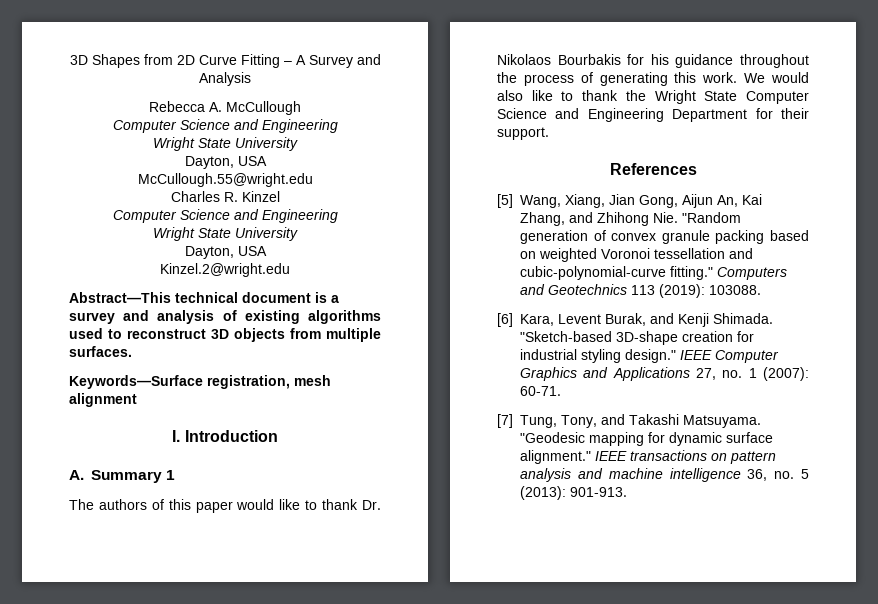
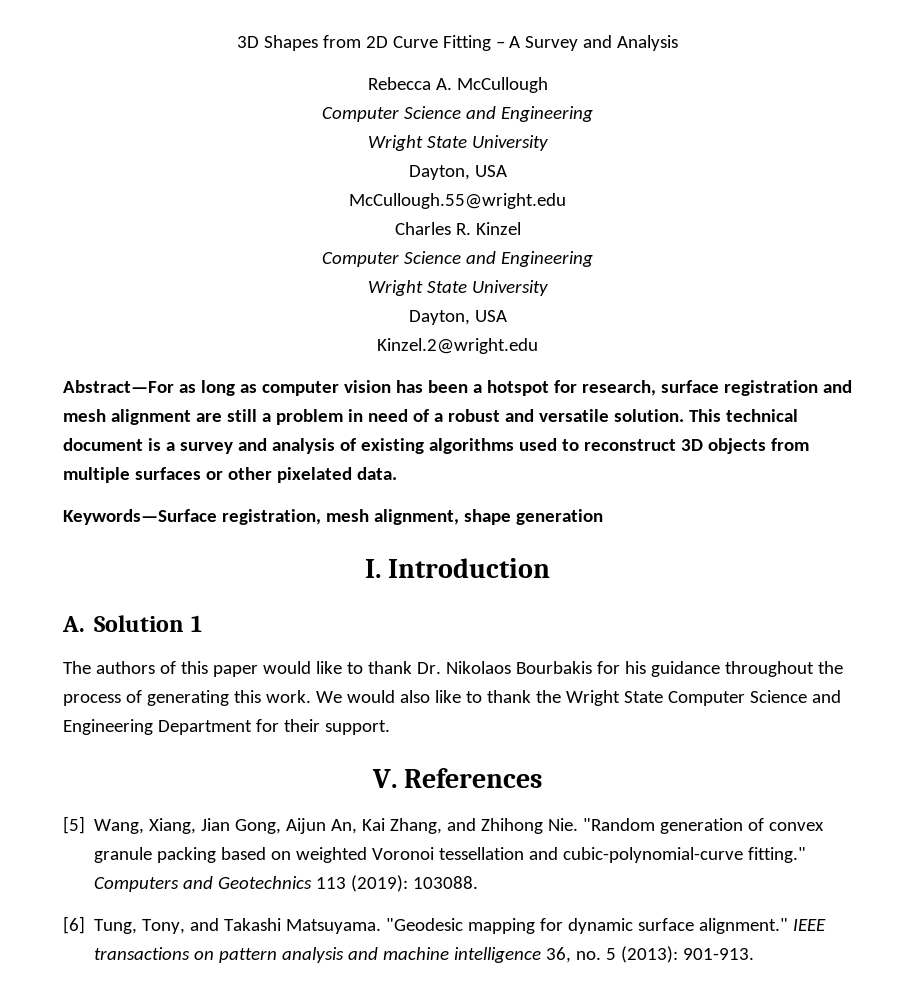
- Abstract—This technical document is a survey and analysis of existing algorithms used to reconstruct 3D objects from multiple surfaces.
+ Abstract—For as long as computer vision has been a hotspot for research, surface registration and mesh alignment are still a problem in need of a robust and versatile solution. This technical document is a survey and analysis of existing algorithms used to reconstruct 3D objects from multiple surfaces or other pixelated data.
- Keywords—Surface registration, mesh alignment
+ Keywords—Surface registration, mesh alignment, shape generation
- A. Summary 1
+ A. Solution 1
- References
+ V. References
- [6] Kara, Levent Burak, and Kenji Shimada. "Sketch-based 3D-shape creation for industrial styling design." IEEE Computer Graphics and Applications 27, no. 1 (2007): 60-71.
- [7] Tung, Tony, and Takashi Matsuyama.
+ [6] Tung, Tony, and Takashi Matsuyama.

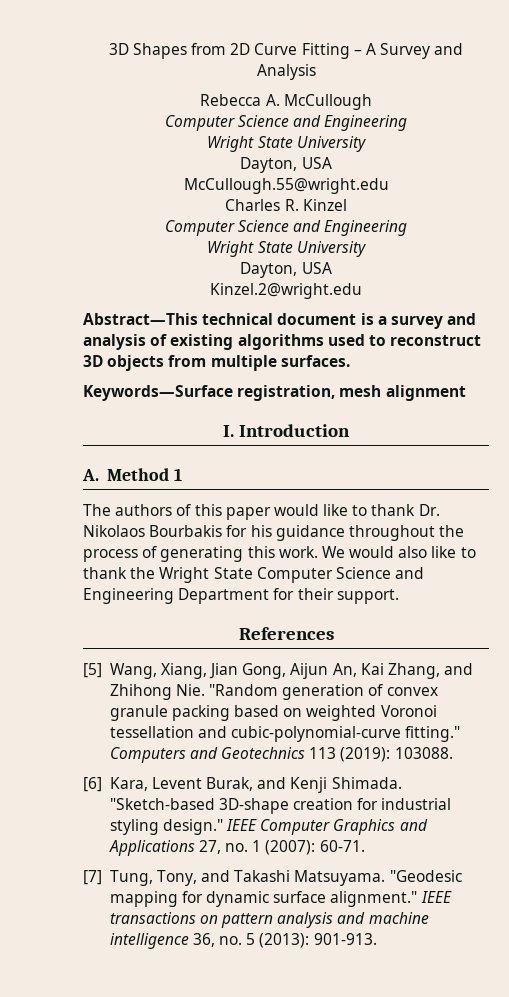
- Abstract—For as long as computer vision has been a hotspot for research, surface registration and mesh alignment are still a problem in need of a robust and versatile solution. This technical document is a survey and analysis of existing algorithms used to reconstruct 3D objects from multiple surfaces or other pixelated data.
+ Abstract—This technical document is a survey and analysis of existing algorithms used to reconstruct 3D objects from multiple surfaces.
- Keywords—Surface registration, mesh alignment, shape generation
+ Keywords—Surface registration, mesh alignment
- A. Solution 1
+ A. Method 1
- V. References
+ References
- [6] Tung, Tony, and Takashi Matsuyama.
+ [6] Kara, Levent Burak, and Kenji Shimada. "Sketch-based 3D-shape creation for industrial styling design." IEEE Computer Graphics and Applications 27, no. 1 (2007): 60-71.
+ [7] Tung, Tony, and Takashi Matsuyama.

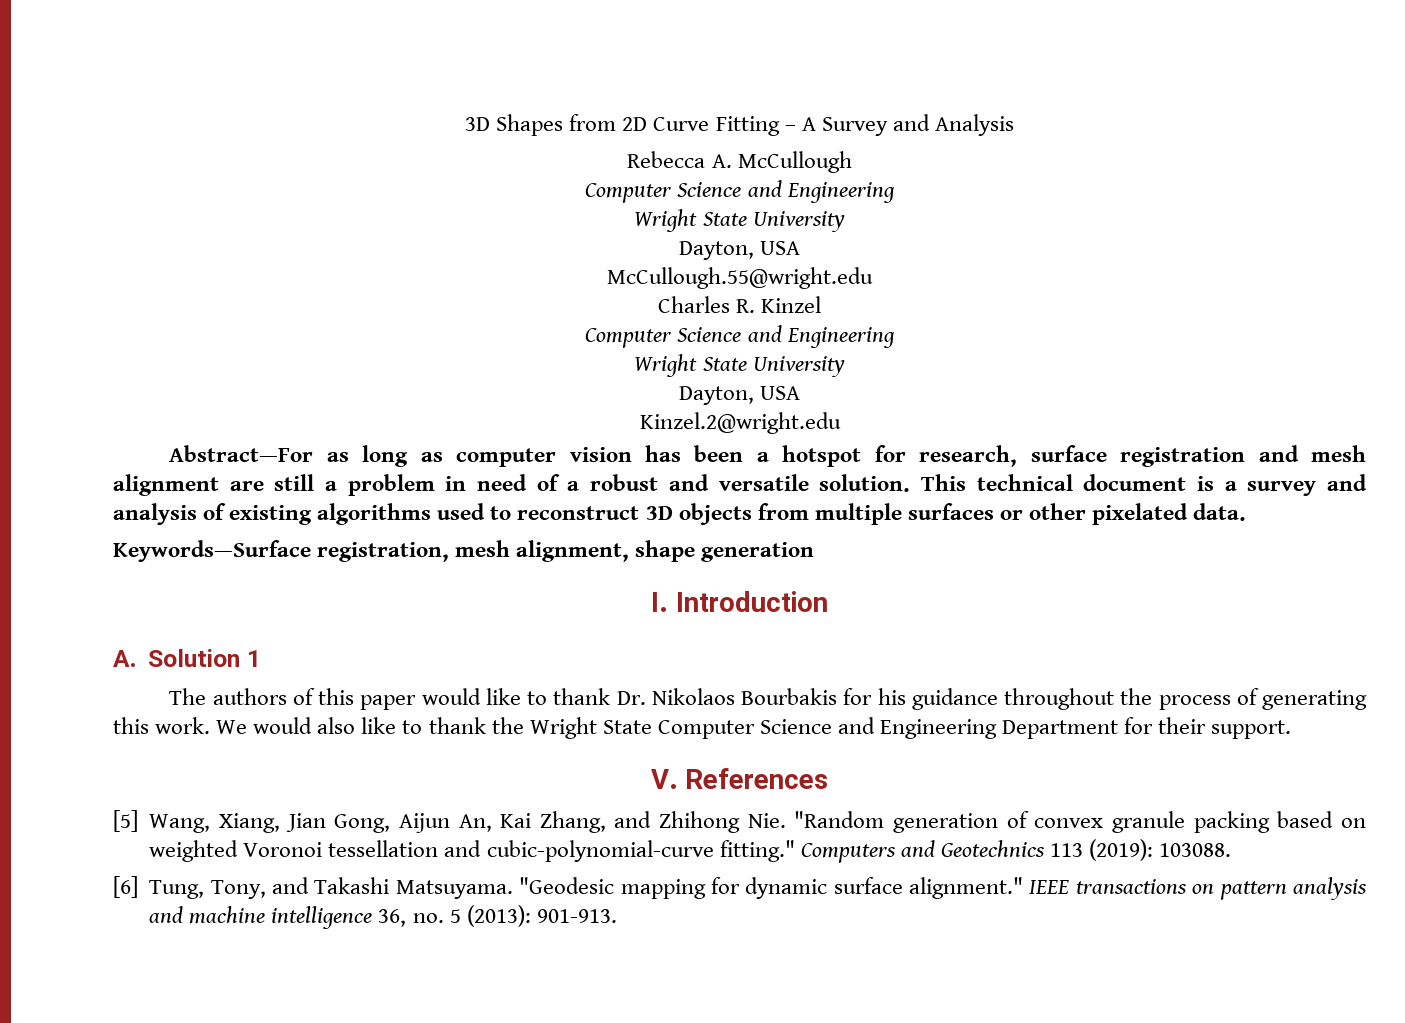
- Abstract—This technical document is a survey and analysis of existing algorithms used to reconstruct 3D objects from multiple surfaces.
+ Abstract—For as long as computer vision has been a hotspot for research, surface registration and mesh alignment are still a problem in need of a robust and versatile solution. This technical document is a survey and analysis of existing algorithms used to reconstruct 3D objects from multiple surfaces or other pixelated data.
- Keywords—Surface registration, mesh alignment
+ Keywords—Surface registration, mesh alignment, shape generation
- A. Method 1
+ A. Solution 1
- References
+ V. References
- [6] Kara, Levent Burak, and Kenji Shimada. "Sketch-based 3D-shape creation for industrial styling design." IEEE Computer Graphics and Applications 27, no. 1 (2007): 60-71.
- [7] Tung, Tony, and Takashi Matsuyama.
+ [6] Tung, Tony, and Takashi Matsuyama.

